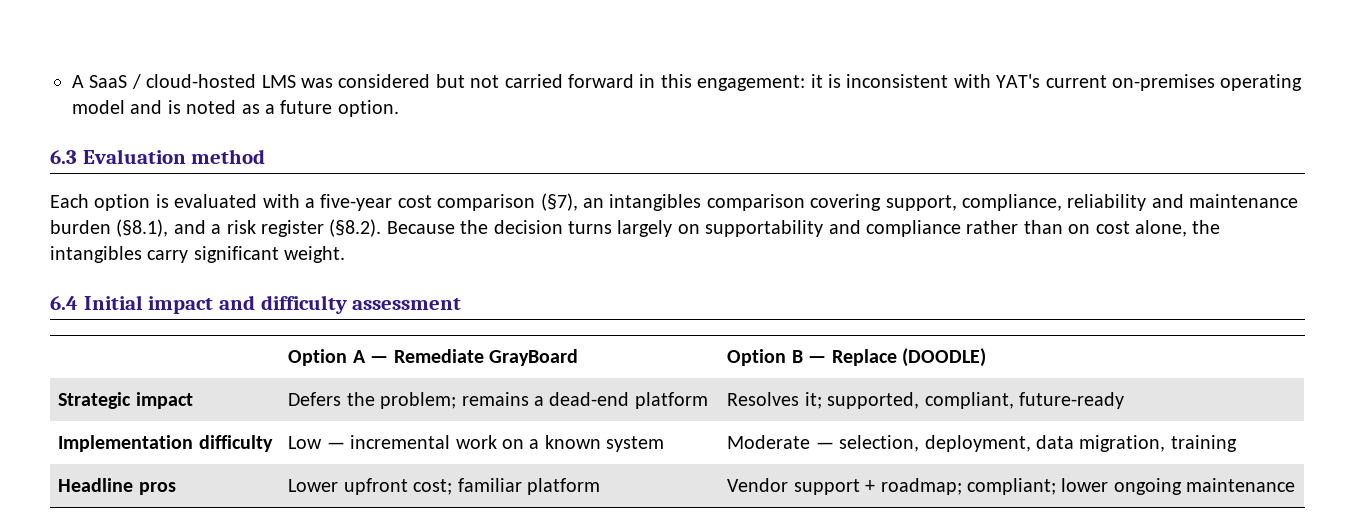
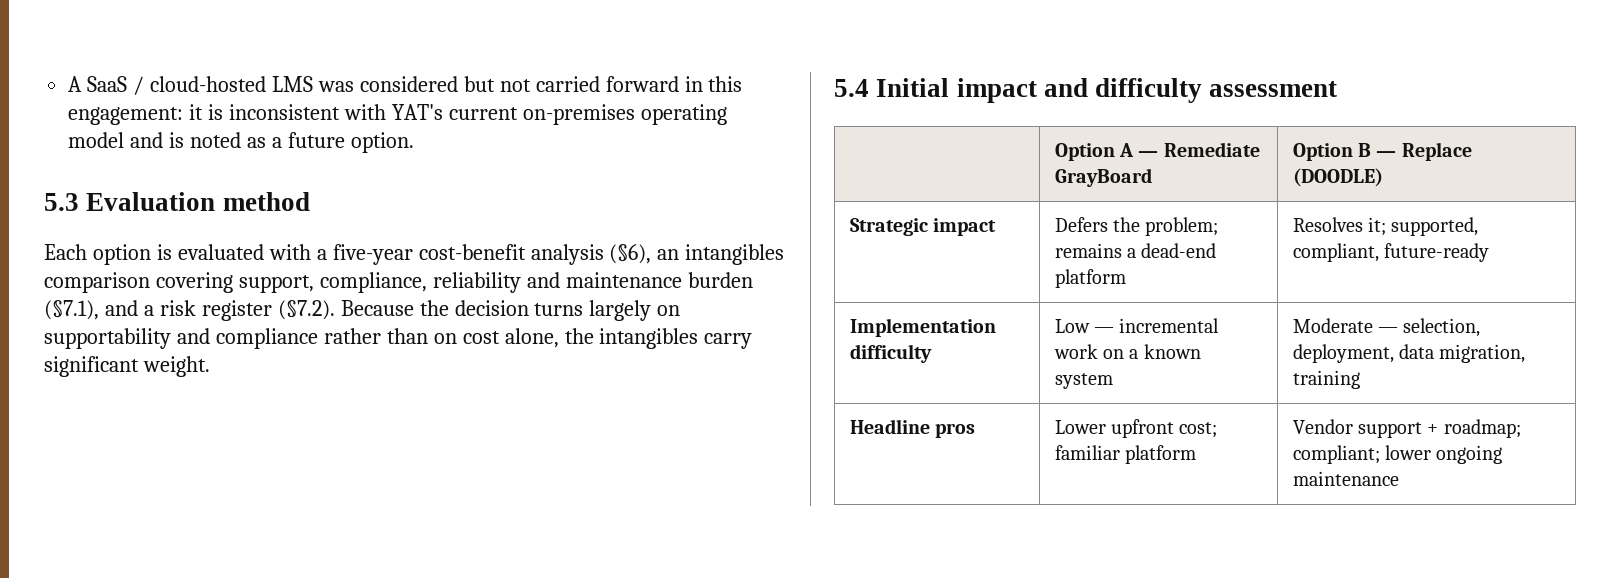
- 6.3 Evaluation method
+ 5.3 Evaluation method
- Each option is evaluated with a five-year cost comparison (§7), an intangibles comparison covering support, compliance, reliability and maintenance burden (§8.1), and a risk register (§8.2). Because the decision turns largely on supportability and compliance rather than on cost alone, the intangibles carry significant weight.
+ Each option is evaluated with a five-year cost-benefit analysis (§6), an intangibles comparison covering support, compliance, reliability and maintenance burden (§7.1), and a risk register (§7.2). Because the decision turns largely on supportability and compliance rather than on cost alone, the intangibles carry significant weight.
- 6.4 Initial impact and difficulty assessment
+ 5.4 Initial impact and difficulty assessment

